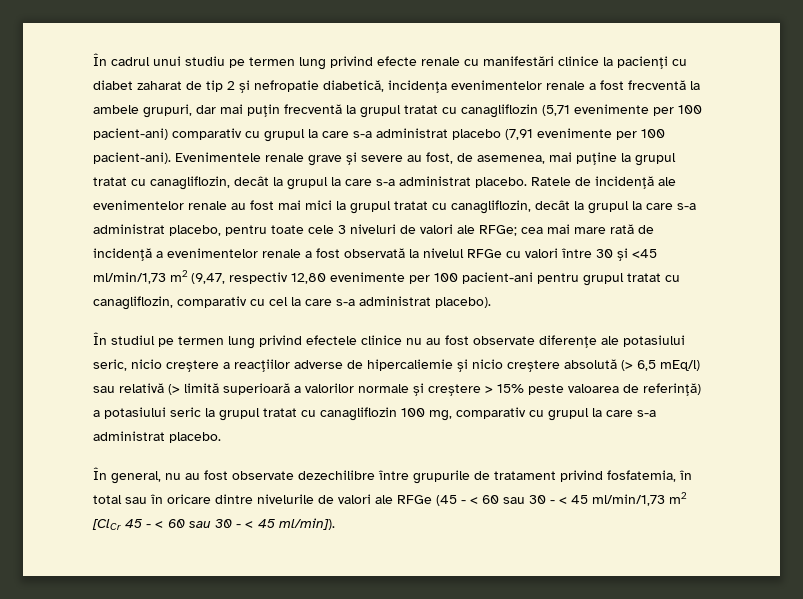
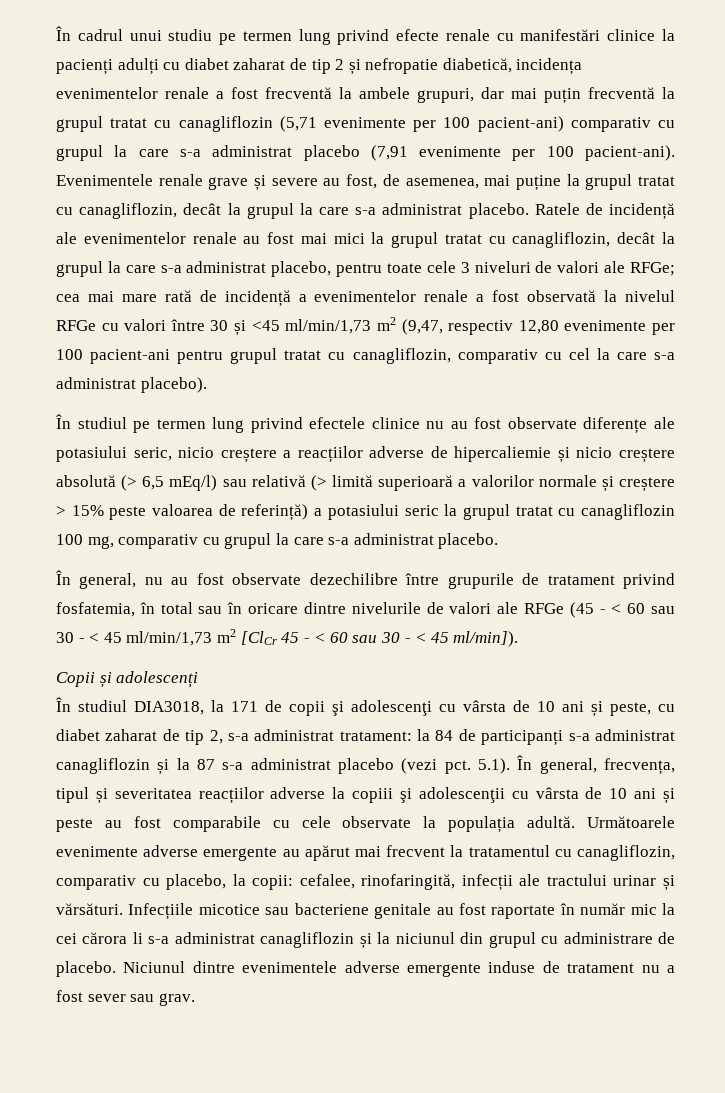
- În cadrul unui studiu pe termen lung privind efecte renale cu manifestări clinice la pacienți cu diabet zaharat de tip 2 și nefropatie diabetică, incidența evenimentelor renale a fost frecventă la ambele grupuri, dar mai puțin frecventă la grupul tratat cu canagliflozin (5,71 evenimente per 100 pacient-ani) comparativ cu grupul la care s-a administrat placebo (7,91 evenimente per 100 pacient-ani).
+ În cadrul unui studiu pe termen lung privind efecte renale cu manifestări clinice la pacienți adulți cu diabet zaharat de tip 2 și nefropatie diabetică, incidența evenimentelor renale a fost frecventă la ambele grupuri, dar mai puțin frecventă la grupul tratat cu canagliflozin (5,71 evenimente per 100 pacient-ani) comparativ cu grupul la care s-a administrat placebo (7,91 evenimente per 100 pacient-ani).
+ Copii și adolescenți
+ În studiul DIA3018, la 171 de copii şi adolescenţi cu vârsta de 10 ani și peste, cu diabet zaharat de tip 2, s-a administrat tratament: la 84 de participanți s-a administrat canagliflozin și la 87 s-a administrat placebo (vezi pct. 5.1). În general, frecvența, tipul și severitatea reacțiilor adverse la copiii şi adolescenţii cu vârsta de 10 ani și peste au fost comparabile cu cele observate la populația adultă. Următoarele evenimente adverse emergente au apărut mai frecvent la tratamentul cu canagliflozin, comparativ cu placebo, la copii: cefalee, rinofaringită, infecții ale tractului urinar și vărsături. Infecțiile micotice sau bacteriene genitale au fost raportate în număr mic la cei cărora li s-a administrat canagliflozin și la niciunul din grupul cu administrare de placebo. Niciunul dintre evenimentele adverse emergente induse de tratament nu a fost sever sau grav.

